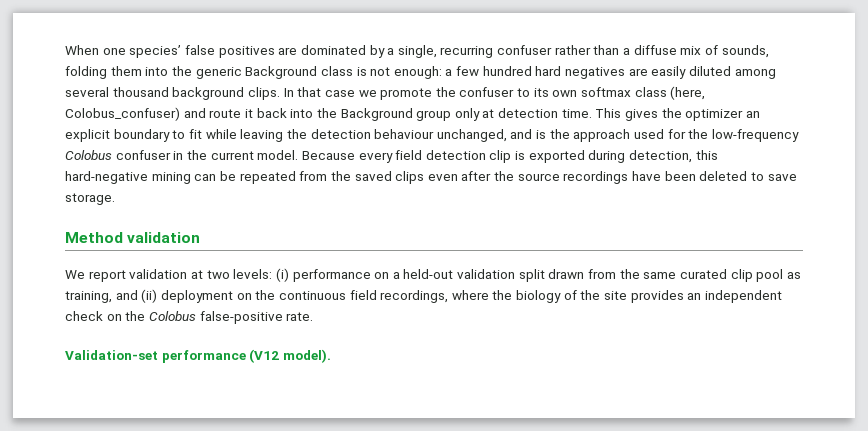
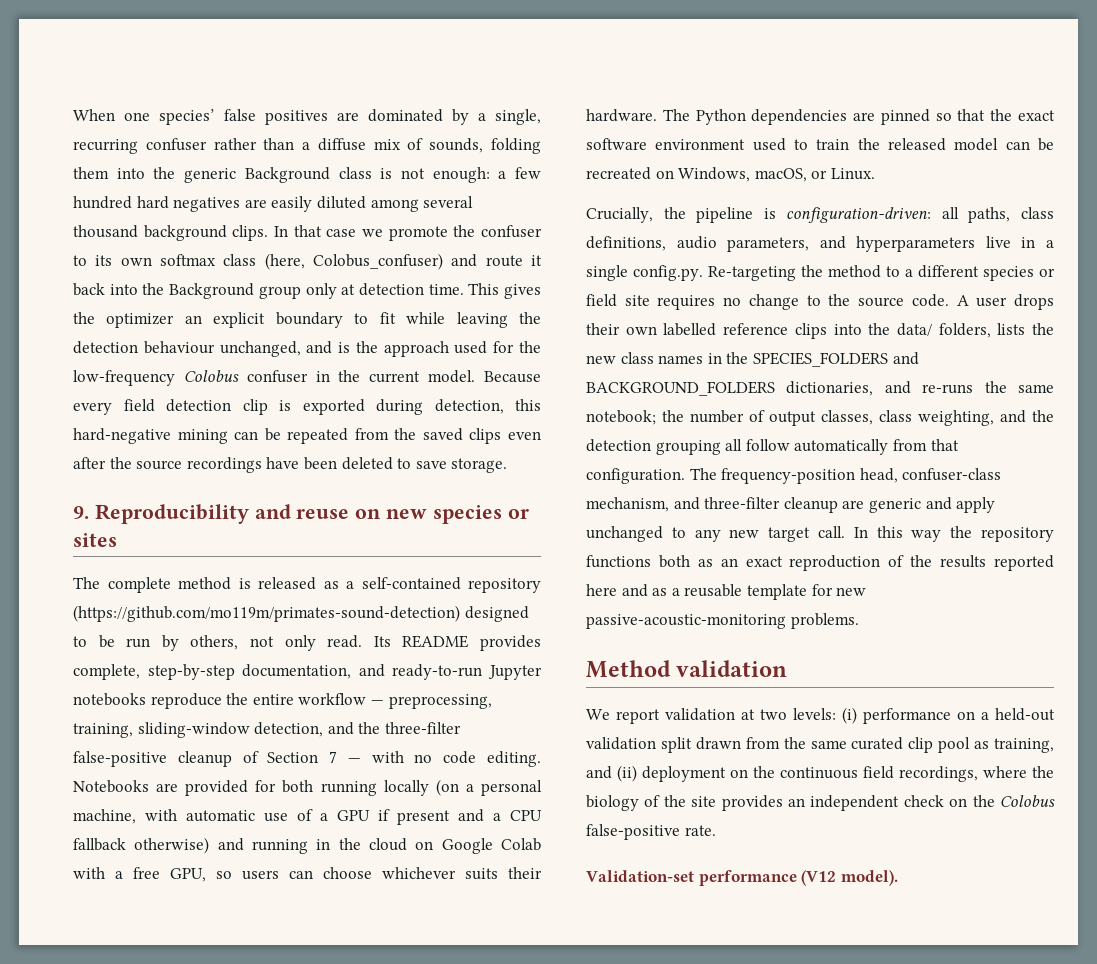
+ 9. Reproducibility and reuse on new species or sites
+ The complete method is released as a self-contained repository (https://github.com/mo119m/primates-sound-detection) designed to be run by others, not only read. Its README provides complete, step-by-step documentation, and ready-to-run Jupyter notebooks reproduce the entire workflow — preprocessing, training, sliding-window detection, and the three-filter false-positive cleanup of Section 7 — with no code editing. Notebooks are provided for both running locally (on a personal machine, with automatic use of a GPU if present and a CPU fallback otherwise) and running in the cloud on Google Colab with a free GPU, so users can choose whichever suits their hardware. The Python dependencies are pinned so that the exact software environment used to train the released model can be recreated on Windows, macOS, or Linux.
+ Crucially, the pipeline is configuration-driven: all paths, class definitions, audio parameters, and hyperparameters live in a single config.py. Re-targeting the method to a different species or field site requires no change to the source code. A user drops their own labelled reference clips into the data/ folders, lists the new class names in the SPECIES_FOLDERS and BACKGROUND_FOLDERS dictionaries, and re-runs the same notebook; the number of output classes, class weighting, and the detection grouping all follow automatically from that configuration. The frequency-position head, confuser-class mechanism, and three-filter cleanup are generic and apply unchanged to any new target call. In this way the repository functions both as an exact reproduction of the results reported here and as a reusable template for new passive-acoustic-monitoring problems.

